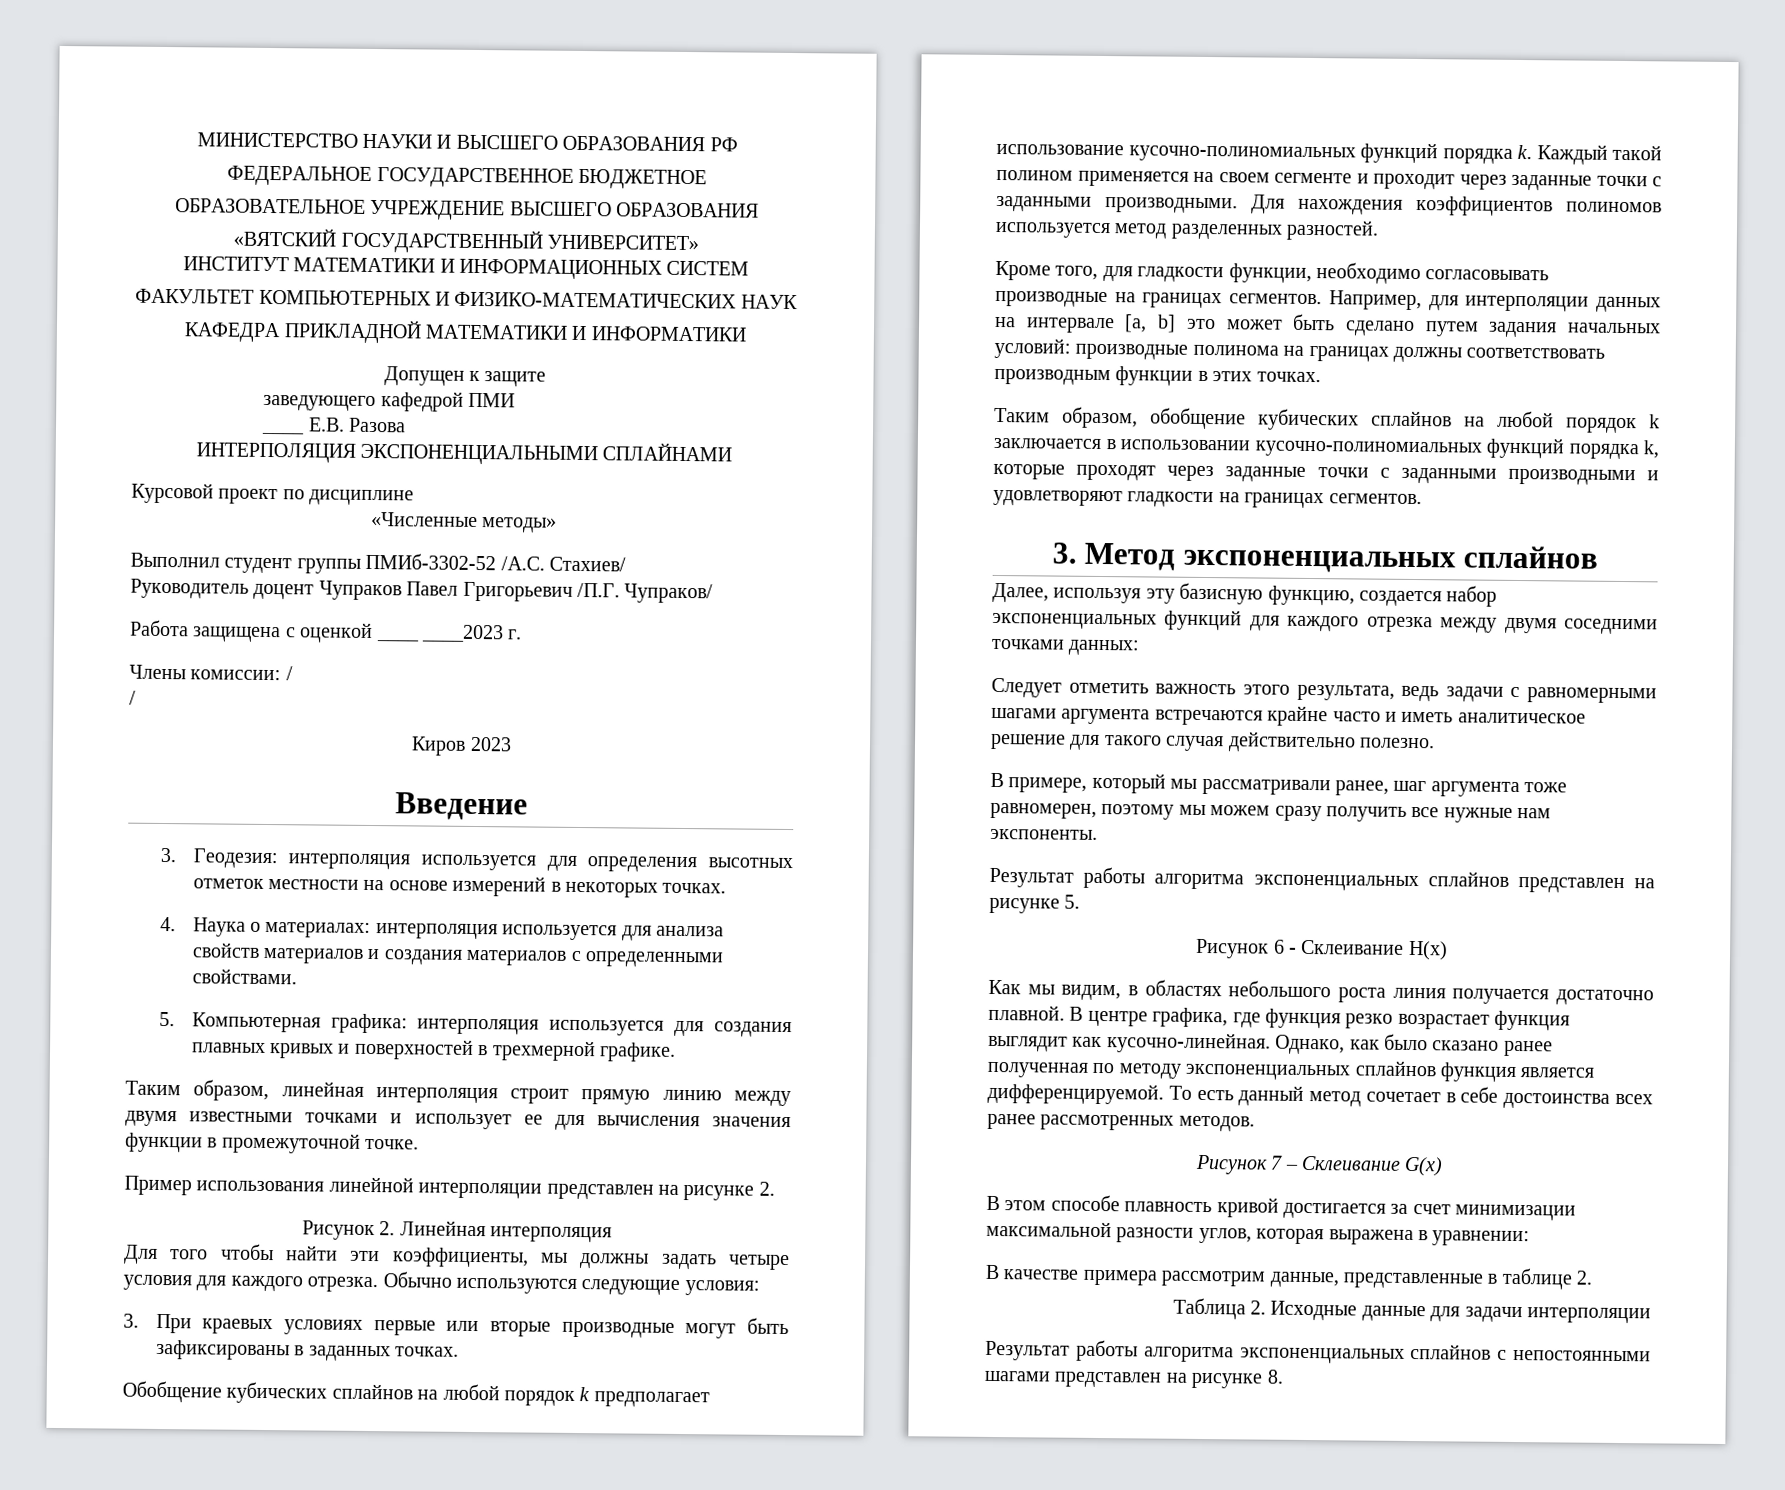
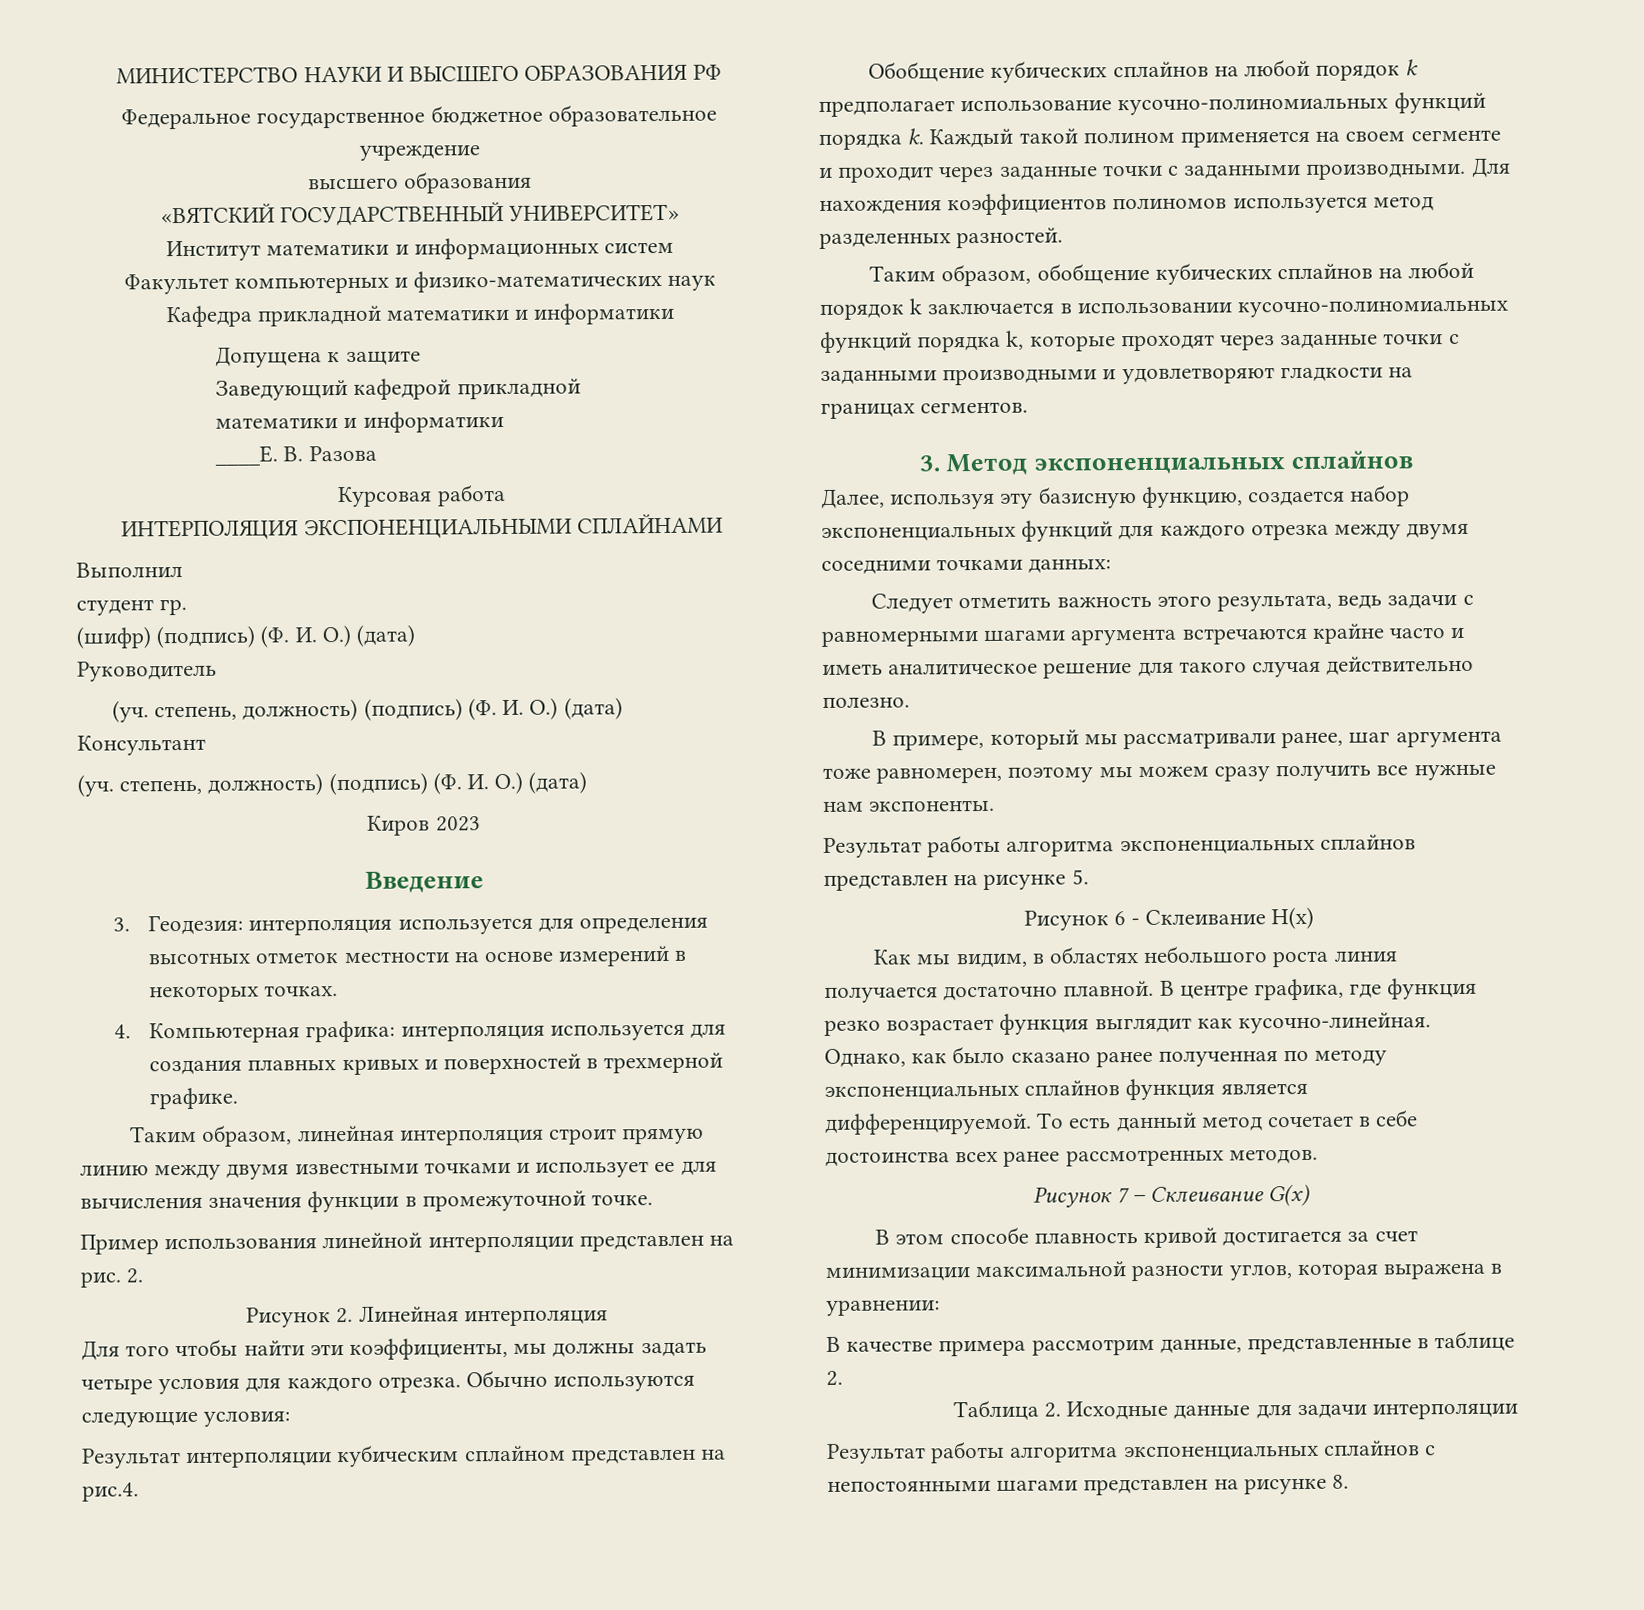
- ФЕДЕРАЛЬНОЕ ГОСУДАРСТВЕННОЕ БЮДЖЕТНОЕ
- ОБРАЗОВАТЕЛЬНОЕ УЧРЕЖДЕНИЕ ВЫСШЕГО ОБРАЗОВАНИЯ
+ Федеральное государственное бюджетное образовательное учреждение
+ высшего образования
  «ВЯТСКИЙ ГОСУДАРСТВЕННЫЙ УНИВЕРСИТЕТ»
- ИНСТИТУТ МАТЕМАТИКИ И ИНФОРМАЦИОННЫХ СИСТЕМ
- ФАКУЛЬТЕТ КОМПЬЮТЕРНЫХ И ФИЗИКО-МАТЕМАТИЧЕСКИХ НАУК
- КАФЕДРА ПРИКЛАДНОЙ МАТЕМАТИКИ И ИНФОРМАТИКИ
- Допущен к защите
- заведующего кафедрой ПМИ
- ____ Е.В. Разова
+ Институт математики и информационных систем
+ Факультет компьютерных и физико-математических наук
+ Кафедра прикладной математики и информатики
+ Допущена к защите
+ Заведующий кафедрой прикладной
+ математики и информатики
+ ____Е. В. Разова
+ Курсовая работа
- Курсовой проект по дисциплине
- «Численные методы»
- Выполнил студент группы ПМИб-3302-52 /А.С. Стахиев/
- Руководитель доцент Чупраков Павел Григорьевич /П.Г. Чупраков/
- Работа защищена с оценкой ____ ____2023 г.
- Члены комиссии: /
- /
+ Выполнил
+ студент гр.
+ (шифр) (подпись) (Ф. И. О.) (дата)
+ Руководитель
+ (уч. степень, должность) (подпись) (Ф. И. О.) (дата)
+ Консультант
+ (уч. степень, должность) (подпись) (Ф. И. О.) (дата)
- 4. Наука о материалах: интерполяция используется для анализа свойств материалов и создания материалов с определенными свойствами.
- 5. Компьютерная графика: интерполяция используется для создания плавных кривых и поверхностей в трехмерной графике.
+ 4. Компьютерная графика: интерполяция используется для создания плавных кривых и поверхностей в трехмерной графике.
- Пример использования линейной интерполяции представлен на рисунке 2.
+ Пример использования линейной интерполяции представлен на рис. 2.
- 3. При краевых условиях первые или вторые производные могут быть зафиксированы в заданных точках.
+ Результат интерполяции кубическим сплайном представлен на рис.4.
- Кроме того, для гладкости функции, необходимо согласовывать производные на границах сегментов. Например, для интерполяции данных на интервале [a, b] это может быть сделано путем задания начальных условий: производные полинома на границах должны соответствовать производным функции в этих точках.

